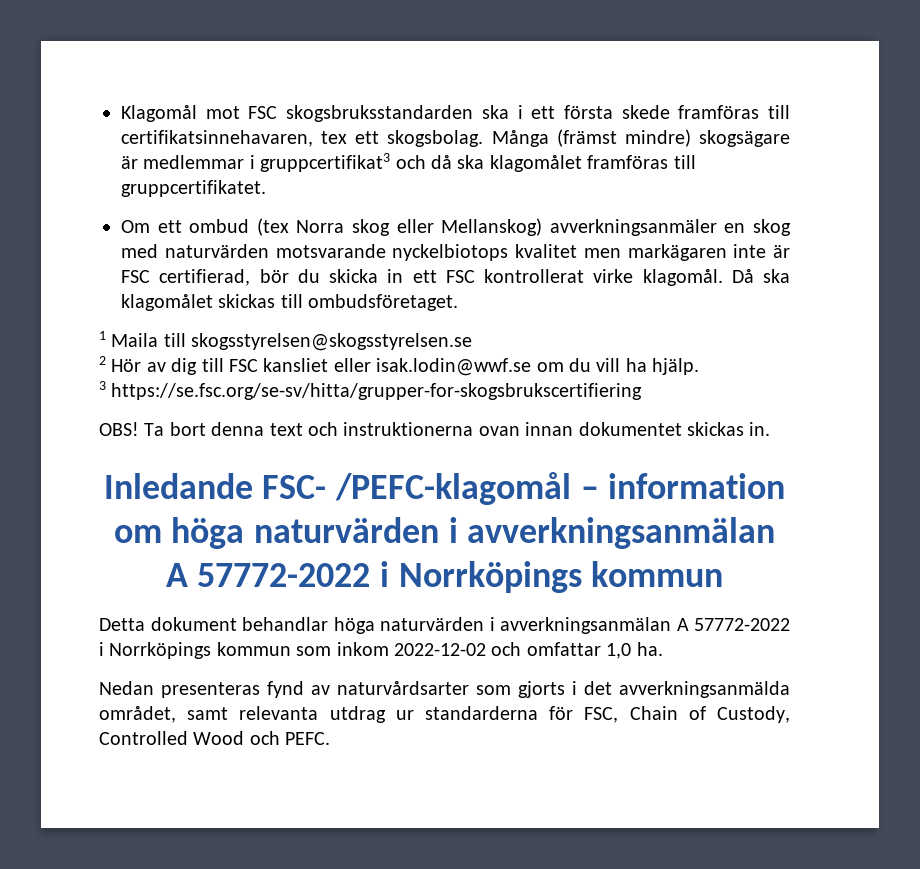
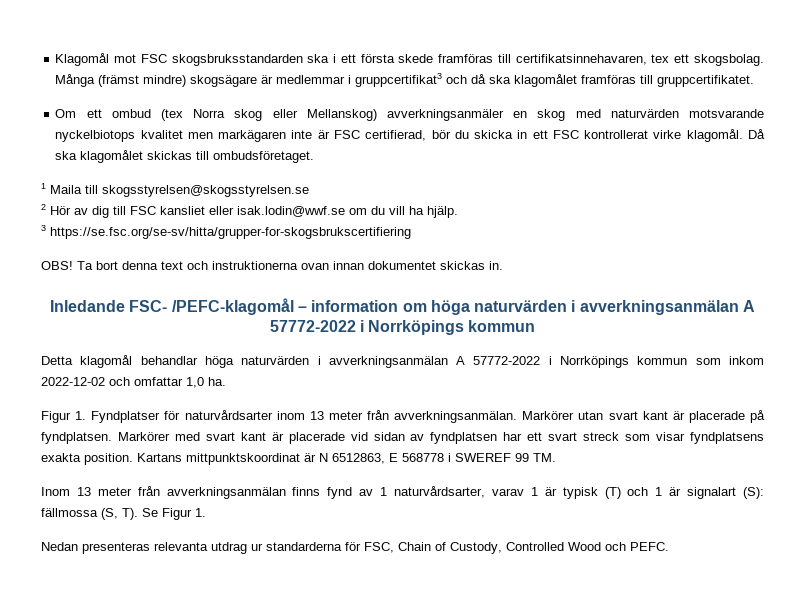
- Detta dokument behandlar höga naturvärden i avverkningsanmälan A 57772-2022 i Norrköpings kommun som inkom 2022-12-02 och omfattar 1,0 ha.
+ Detta klagomål behandlar höga naturvärden i avverkningsanmälan A 57772-2022 i Norrköpings kommun som inkom 2022-12-02 och omfattar 1,0 ha.
- Nedan presenteras fynd av naturvårdsarter som gjorts i det avverkningsanmälda området, samt relevanta utdrag ur standarderna för FSC, Chain of Custody, Controlled Wood och PEFC.
+ Figur 1. Fyndplatser för naturvårdsarter inom 13 meter från avverkningsanmälan. Markörer utan svart kant är placerade på fyndplatsen. Markörer med svart kant är placerade vid sidan av fyndplatsen har ett svart streck som visar fyndplatsens exakta position. Kartans mittpunktskoordinat är N 6512863, E 568778 i SWEREF 99 TM.
+ Inom 13 meter från avverkningsanmälan finns fynd av 1 naturvårdsarter, varav 1 är typisk (T) och 1 är signalart (S): fällmossa (S, T). Se Figur 1.
+ Nedan presenteras relevanta utdrag ur standarderna för FSC, Chain of Custody, Controlled Wood och PEFC.

